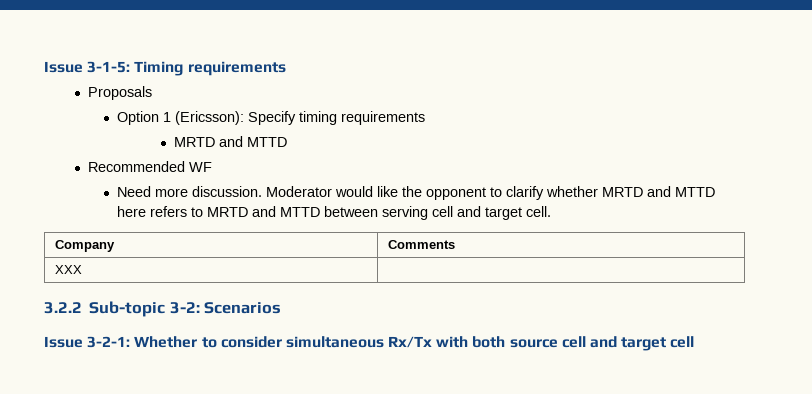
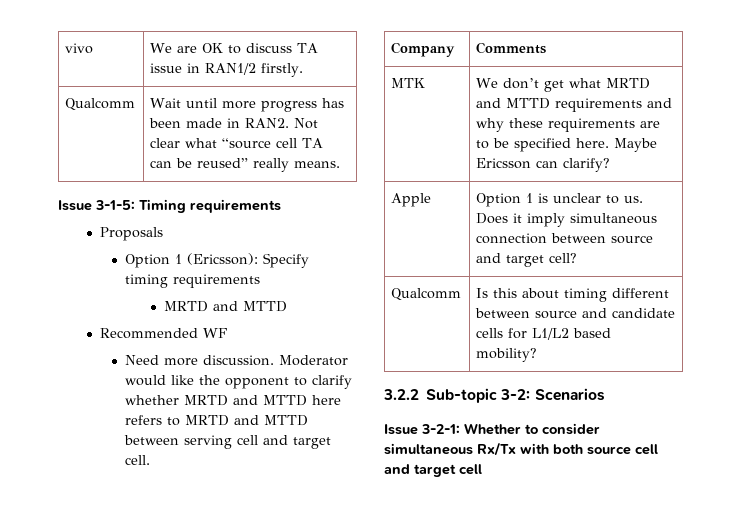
+ vivo | We are OK to discuss TA issue in RAN1/2 firstly.
+ Qualcomm | Wait until more progress has been made in RAN2. Not clear what “source cell TA can be reused” really means.
- XXX |
+ MTK | We don’t get what MRTD and MTTD requirements and why these requirements are to be specified here. Maybe Ericsson can clarify?
+ Apple | Option 1 is unclear to us. Does it imply simultaneous connection between source and target cell?
+ Qualcomm | Is this about timing different between source and candidate cells for L1/L2 based mobility?

